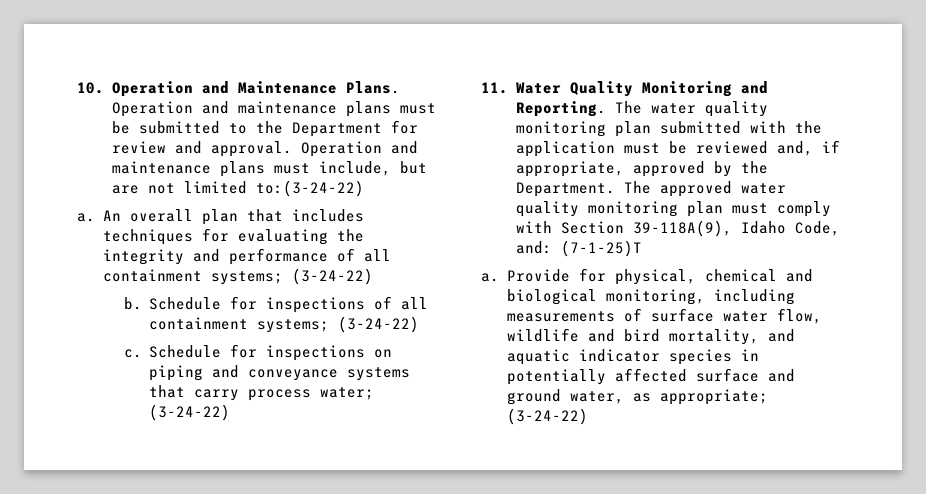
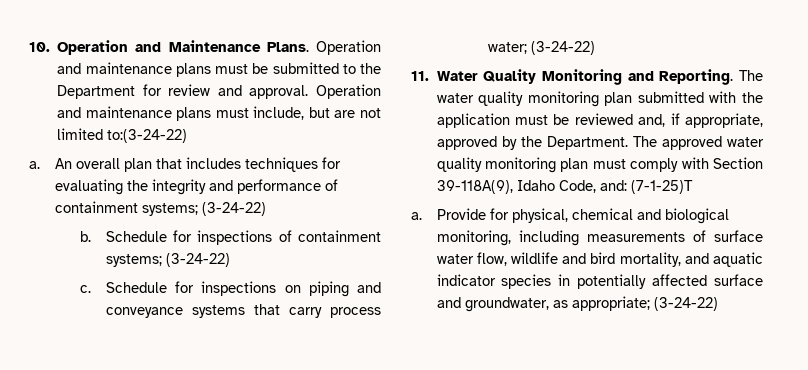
- An overall plan that includes techniques for evaluating the integrity and performance of all containment systems; (3-24-22)
+ An overall plan that includes techniques for evaluating the integrity and performance of containment systems; (3-24-22)
- Schedule for inspections of all containment systems; (3-24-22)
+ Schedule for inspections of containment systems; (3-24-22)
- Provide for physical, chemical and biological monitoring, including measurements of surface water flow, wildlife and bird mortality, and aquatic indicator species in potentially affected surface and ground water, as appropriate; (3-24-22)
+ Provide for physical, chemical and biological monitoring, including measurements of surface water flow, wildlife and bird mortality, and aquatic indicator species in potentially affected surface and groundwater, as appropriate; (3-24-22)

